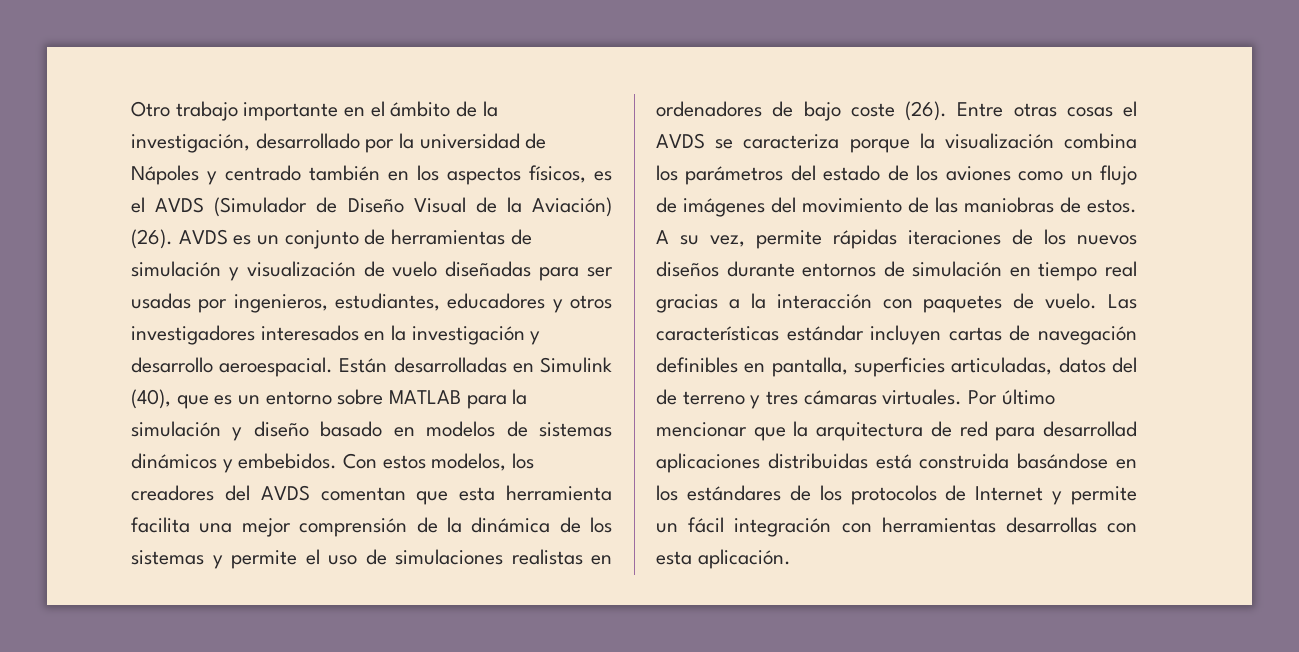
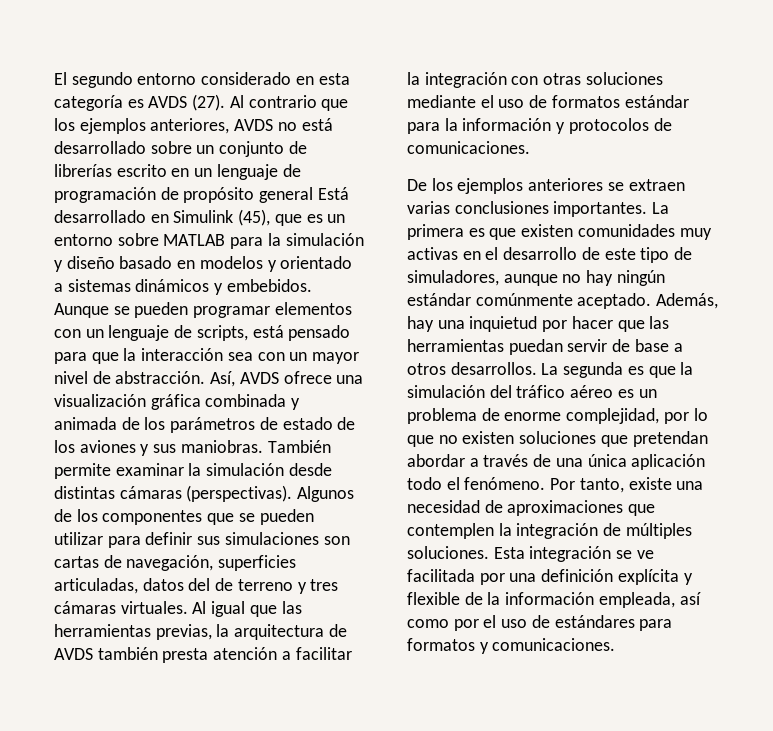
- Otro trabajo importante en el ámbito de la investigación, desarrollado por la universidad de Nápoles y centrado también en los aspectos físicos, es el AVDS (Simulador de Diseño Visual de la Aviación) (26). AVDS es un conjunto de herramientas de simulación y visualización de vuelo diseñadas para ser usadas por ingenieros, estudiantes, educadores y otros investigadores interesados en la investigación y desarrollo aeroespacial. Están desarrolladas en Simulink (40), que es un entorno sobre MATLAB para la simulación y diseño basado en modelos de sistemas dinámicos y embebidos.
+ El segundo entorno considerado en esta categoría es AVDS (27). Al contrario que los ejemplos anteriores, AVDS no está desarrollado sobre un conjunto de librerías escrito en un lenguaje de programación de propósito general Está desarrollado en Simulink (45), que es un entorno sobre MATLAB para la simulación y diseño basado en modelos y orientado a sistemas dinámicos y embebidos.
- Con estos modelos, los creadores del AVDS comentan que esta herramienta facilita una mejor comprensión de la dinámica de los sistemas y permite el uso de simulaciones realistas en ordenadores de bajo coste (26). Entre otras cosas el AVDS se caracteriza porque la visualización combina los parámetros del estado de los aviones como un flujo de imágenes del movimiento de las maniobras de estos. A su vez, permite rápidas iteraciones de los nuevos diseños durante entornos de simulación en tiempo real gracias a la interacción con paquetes de vuelo. Las características estándar incluyen cartas de navegación definibles en pantalla, superficies articuladas, datos del de terreno y tres cámaras virtuales.
+ Aunque se pueden programar elementos con un lenguaje de scripts, está pensado para que la interacción sea con un mayor nivel de abstracción. Así, AVDS ofrece una visualización gráfica combinada y animada de los parámetros de estado de los aviones y sus maniobras. También permite examinar la simulación desde distintas cámaras (perspectivas). Algunos de los componentes que se pueden utilizar para definir sus simulaciones son cartas de navegación, superficies articuladas, datos del de terreno y tres cámaras virtuales.
- Por último mencionar que la arquitectura de red para desarrollad aplicaciones distribuidas está construida basándose en los estándares de los protocolos de Internet y permite un fácil integración con herramientas desarrollas con esta aplicación.
+ Al igual que las herramientas previas, la arquitectura de AVDS también presta atención a facilitar la integración con otras soluciones mediante el uso de formatos estándar para la información y protocolos de comunicaciones.
+ De los ejemplos anteriores se extraen varias conclusiones importantes. La primera es que existen comunidades muy activas en el desarrollo de este tipo de simuladores, aunque no hay ningún estándar comúnmente aceptado. Además, hay una inquietud por hacer que las herramientas puedan servir de base a otros desarrollos. La segunda es que la simulación del tráfico aéreo es un problema de enorme complejidad, por lo que no existen soluciones que pretendan abordar a través de una única aplicación todo el fenómeno. Por tanto, existe una necesidad de aproximaciones que contemplen la integración de múltiples soluciones. Esta integración se ve facilitada por una definición explícita y flexible de la información empleada, así como por el uso de estándares para formatos y comunicaciones.

